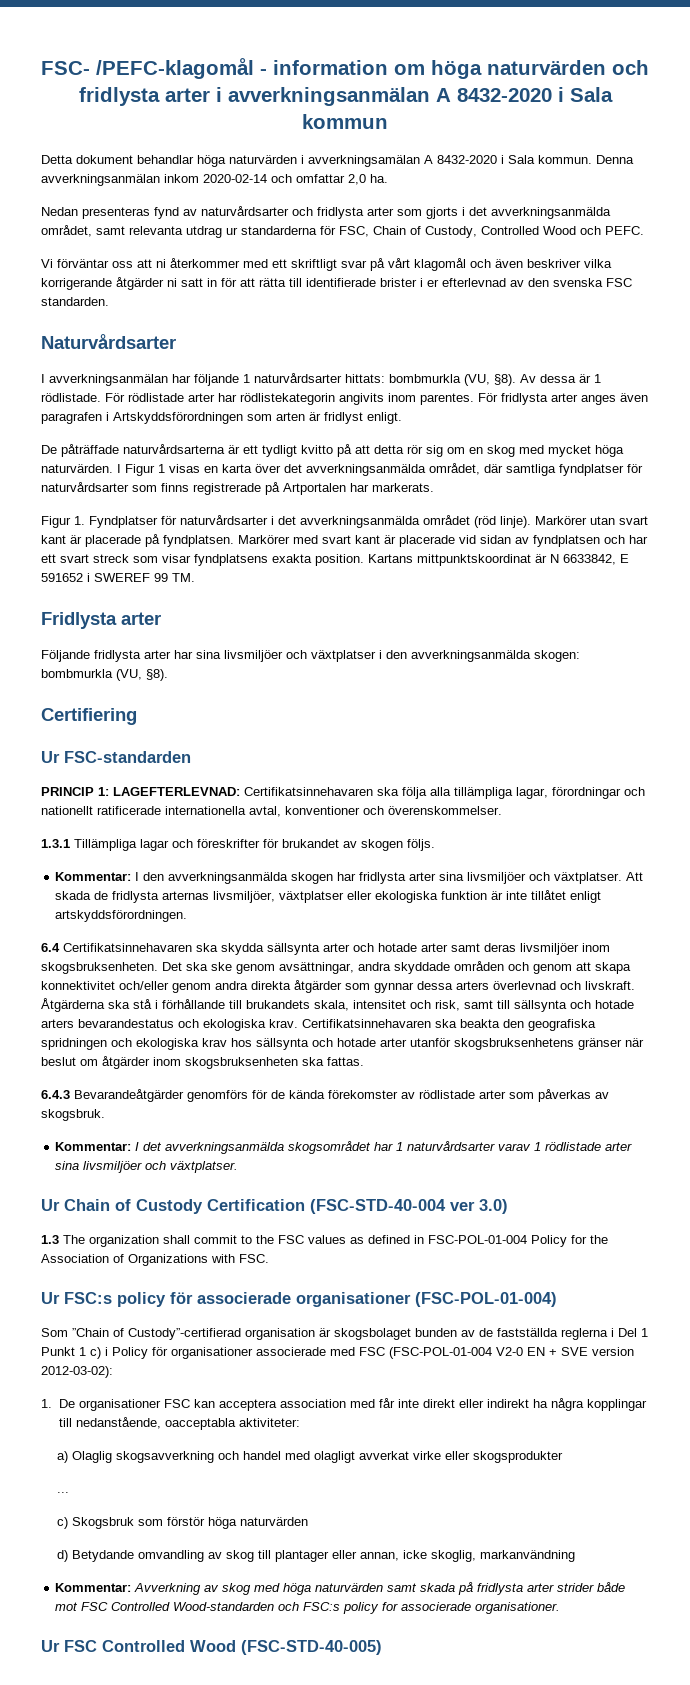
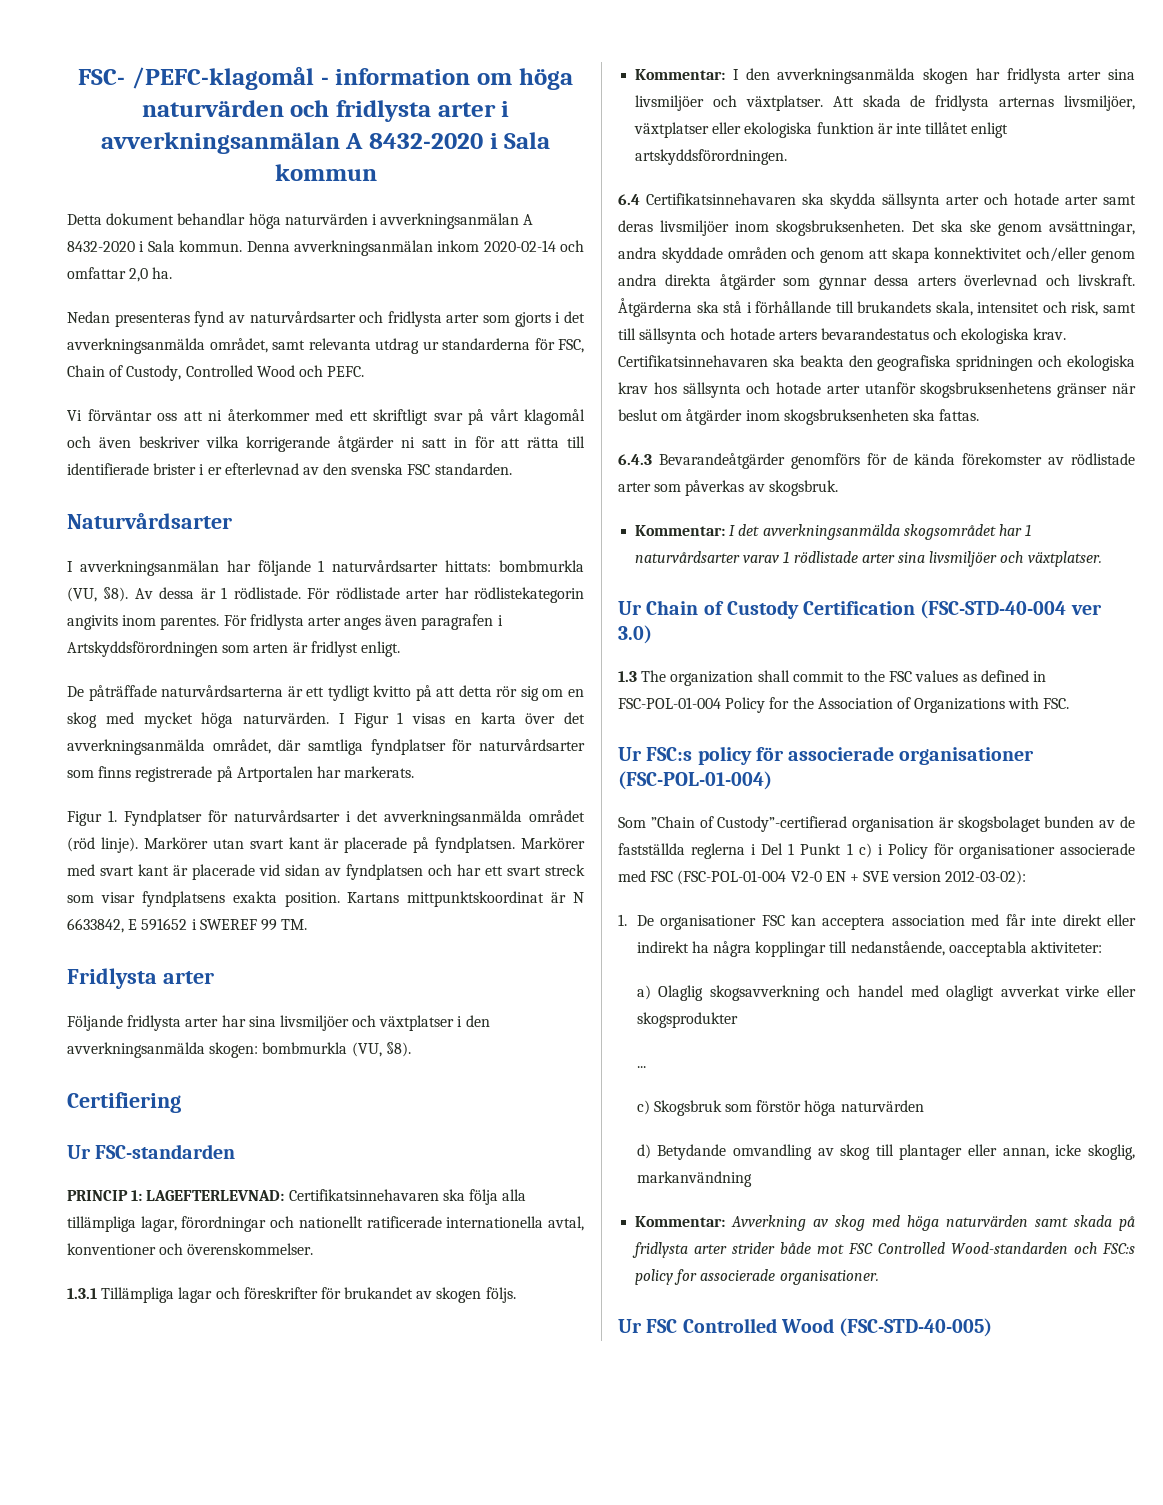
- Detta dokument behandlar höga naturvärden i avverkningsamälan A 8432-2020 i Sala kommun.
+ Detta dokument behandlar höga naturvärden i avverkningsanmälan A 8432-2020 i Sala kommun.

